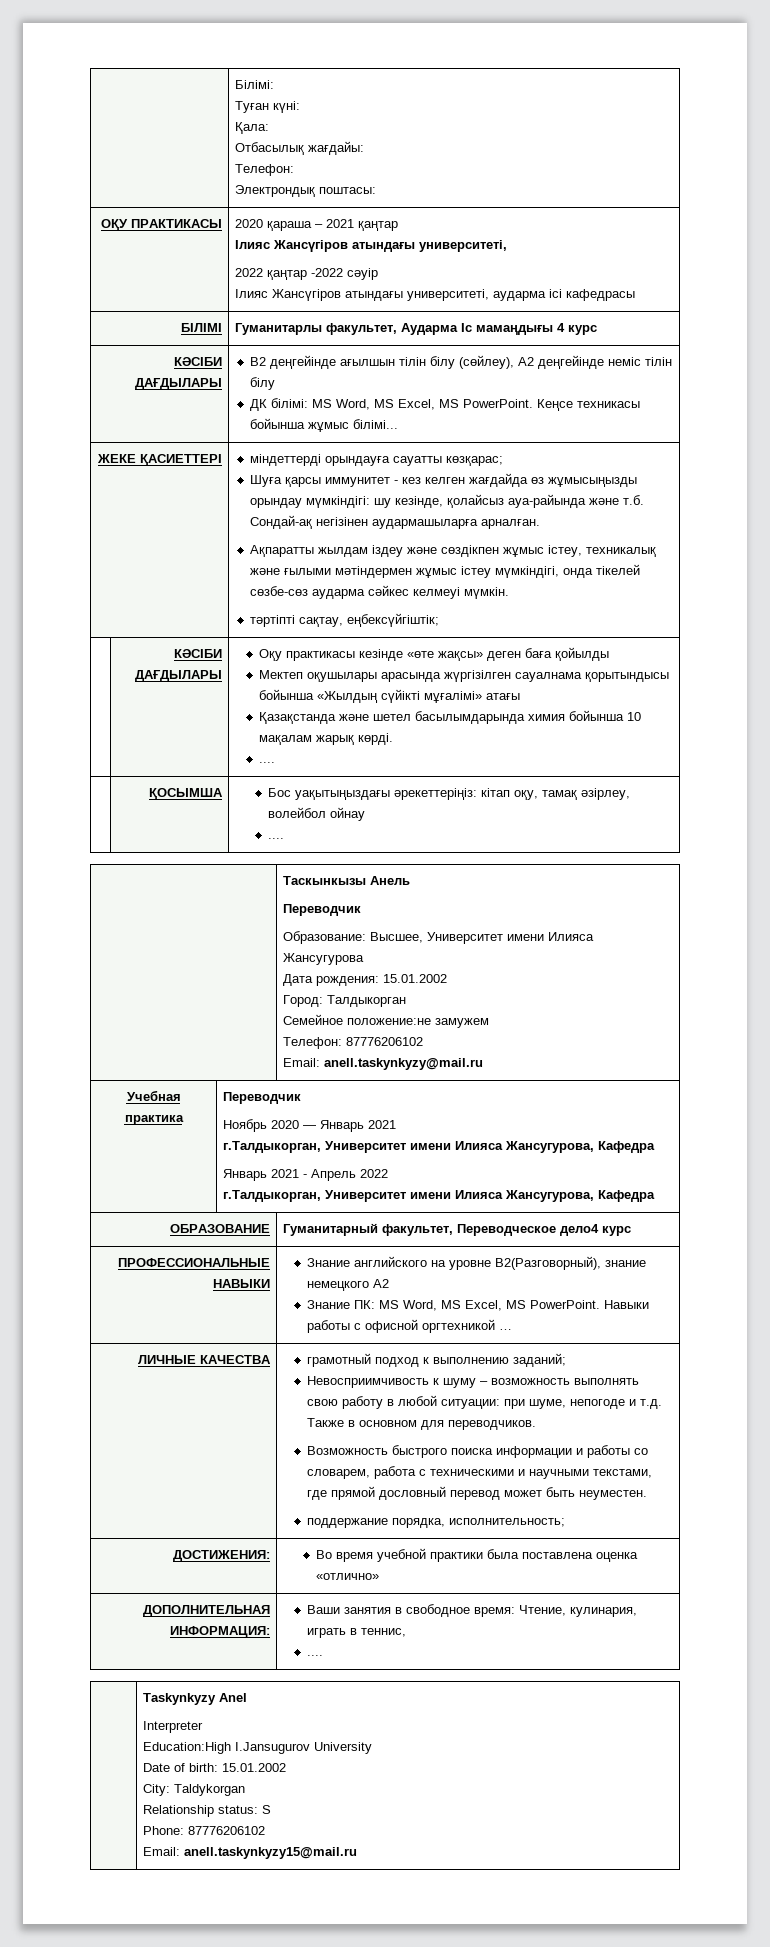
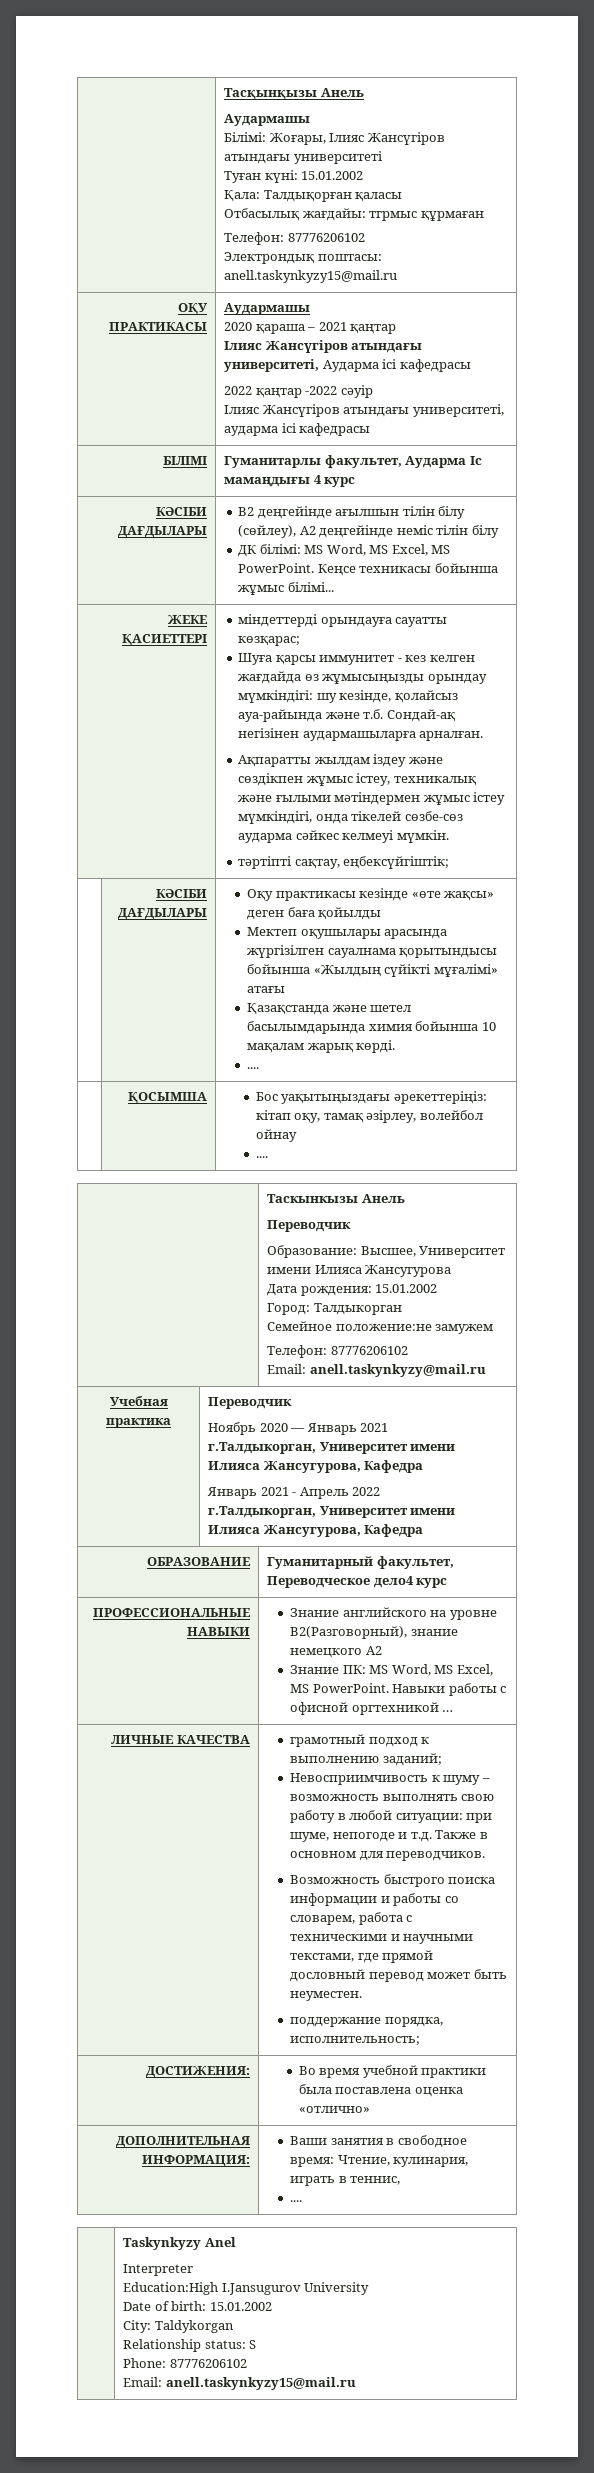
- | Білімі:
- Туған күні:
- Қала:
- Отбасылық жағдайы:
- Телефон:
- Электрондық поштасы:
+ | Тасқынқызы Анель
+ Аудармашы
+ Білімі: Жоғары, Ілияс Жансүгіров атындағы университеті
+ Туған күні: 15.01.2002
+ Қала: Талдықорған қаласы
+ Отбасылық жағдайы: тгрмыс құрмаған
+ Телефон: 87776206102
+ Электрондық поштасы: anell.taskynkyzy15@mail.ru
- ОҚУ ПРАКТИКАСЫ | 2020 қараша – 2021 қаңтар
- Ілияс Жансүгіров атындағы университеті,
+ ОҚУ ПРАКТИКАСЫ | Аудармашы
+ 2020 қараша – 2021 қаңтар
+ Ілияс Жансүгіров атындағы университеті, Аударма ісі кафедрасы

